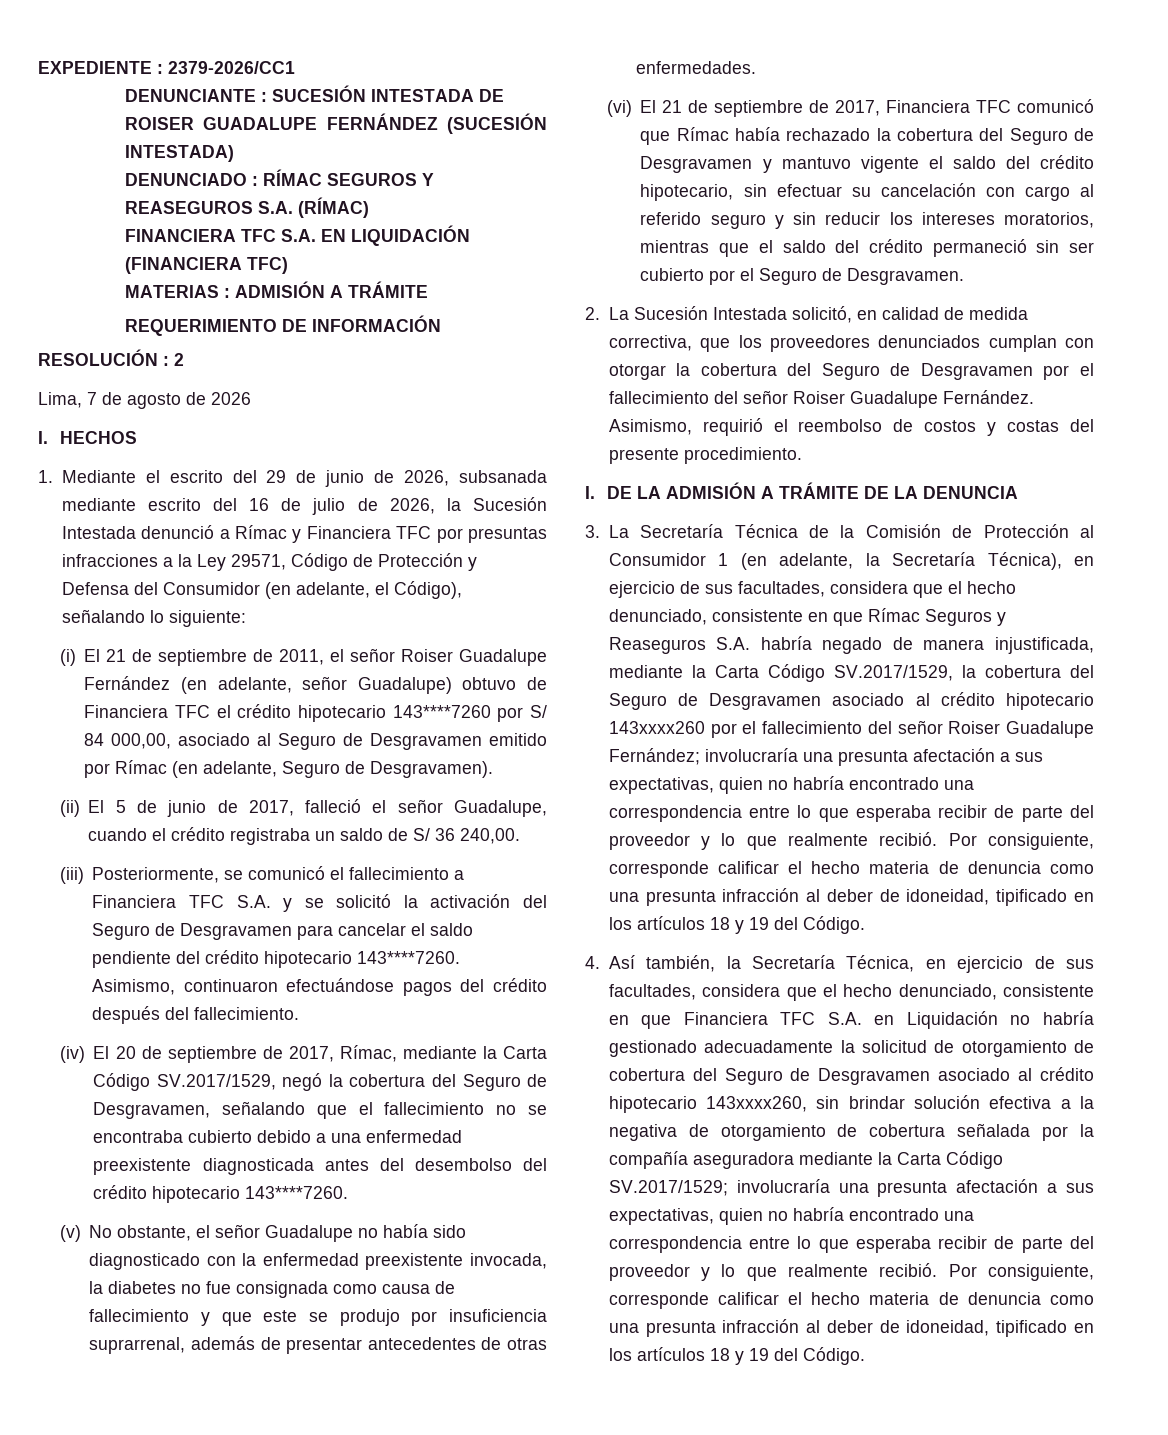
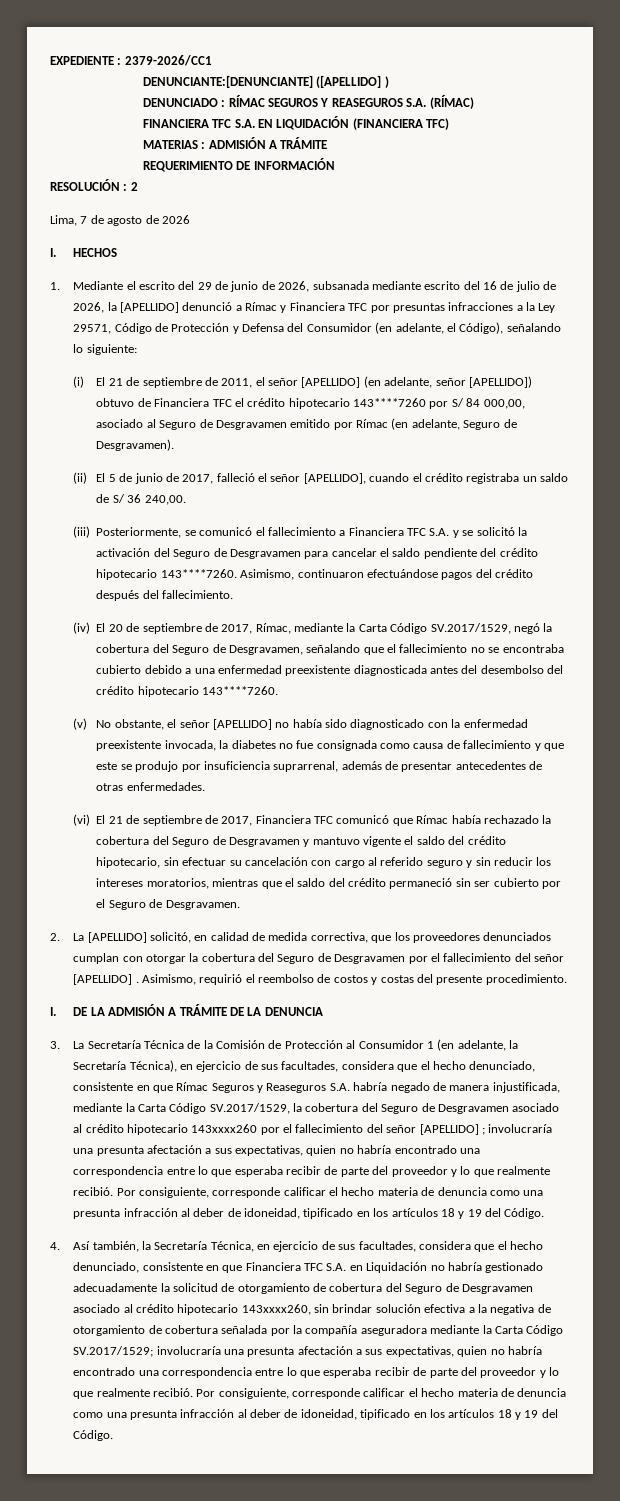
- DENUNCIANTE : SUCESIÓN INTESTADA DE ROISER GUADALUPE FERNÁNDEZ (SUCESIÓN INTESTADA)
+ DENUNCIANTE:[DENUNCIANTE] ([APELLIDO] )
- 1. Mediante el escrito del 29 de junio de 2026, subsanada mediante escrito del 16 de julio de 2026, la Sucesión Intestada denunció a Rímac y Financiera TFC por presuntas infracciones a la Ley 29571, Código de Protección y Defensa del Consumidor (en adelante, el Código), señalando lo siguiente:
+ 1. Mediante el escrito del 29 de junio de 2026, subsanada mediante escrito del 16 de julio de 2026, la [APELLIDO] denunció a Rímac y Financiera TFC por presuntas infracciones a la Ley 29571, Código de Protección y Defensa del Consumidor (en adelante, el Código), señalando lo siguiente:
- (i) El 21 de septiembre de 2011, el señor Roiser Guadalupe Fernández (en adelante, señor Guadalupe) obtuvo de Financiera TFC el crédito hipotecario 143****7260 por S/ 84 000,00, asociado al Seguro de Desgravamen emitido por Rímac (en adelante, Seguro de Desgravamen).
+ (i) El 21 de septiembre de 2011, el señor [APELLIDO] (en adelante, señor [APELLIDO]) obtuvo de Financiera TFC el crédito hipotecario 143****7260 por S/ 84 000,00, asociado al Seguro de Desgravamen emitido por Rímac (en adelante, Seguro de Desgravamen).
- (ii) El 5 de junio de 2017, falleció el señor Guadalupe, cuando el crédito registraba un saldo de S/ 36 240,00.
+ (ii) El 5 de junio de 2017, falleció el señor [APELLIDO], cuando el crédito registraba un saldo de S/ 36 240,00.
- (v) No obstante, el señor Guadalupe no había sido diagnosticado con la enfermedad preexistente invocada, la diabetes no fue consignada como causa de fallecimiento y que este se produjo por insuficiencia suprarrenal, además de presentar antecedentes de otras enfermedades.
+ (v) No obstante, el señor [APELLIDO] no había sido diagnosticado con la enfermedad preexistente invocada, la diabetes no fue consignada como causa de fallecimiento y que este se produjo por insuficiencia suprarrenal, además de presentar antecedentes de otras enfermedades.
- 2. La Sucesión Intestada solicitó, en calidad de medida correctiva, que los proveedores denunciados cumplan con otorgar la cobertura del Seguro de Desgravamen por el fallecimiento del señor Roiser Guadalupe Fernández.
+ 2. La [APELLIDO] solicitó, en calidad de medida correctiva, que los proveedores denunciados cumplan con otorgar la cobertura del Seguro de Desgravamen por el fallecimiento del señor [APELLIDO] .
- 3. La Secretaría Técnica de la Comisión de Protección al Consumidor 1 (en adelante, la Secretaría Técnica), en ejercicio de sus facultades, considera que el hecho denunciado, consistente en que Rímac Seguros y Reaseguros S.A. habría negado de manera injustificada, mediante la Carta Código SV.2017/1529, la cobertura del Seguro de Desgravamen asociado al crédito hipotecario 143xxxx260 por el fallecimiento del señor Roiser Guadalupe Fernández;
+ 3. La Secretaría Técnica de la Comisión de Protección al Consumidor 1 (en adelante, la Secretaría Técnica), en ejercicio de sus facultades, considera que el hecho denunciado, consistente en que Rímac Seguros y Reaseguros S.A. habría negado de manera injustificada, mediante la Carta Código SV.2017/1529, la cobertura del Seguro de Desgravamen asociado al crédito hipotecario 143xxxx260 por el fallecimiento del señor [APELLIDO] ;

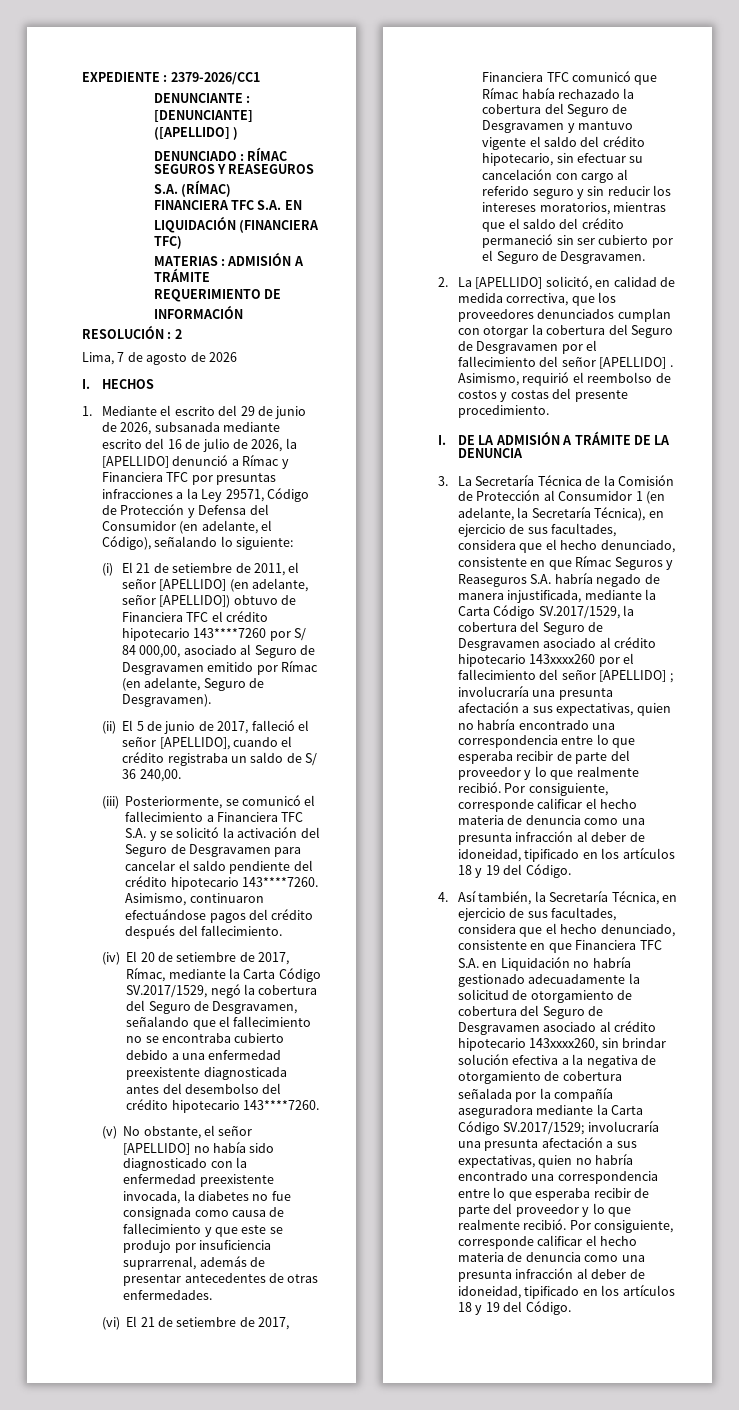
- DENUNCIANTE:[DENUNCIANTE] ([APELLIDO] )
+ DENUNCIANTE : [DENUNCIANTE] ([APELLIDO] )
- (i) El 21 de septiembre de 2011, el señor [APELLIDO] (en adelante, señor [APELLIDO]) obtuvo de Financiera TFC el crédito hipotecario 143****7260 por S/ 84 000,00, asociado al Seguro de Desgravamen emitido por Rímac (en adelante, Seguro de Desgravamen).
+ (i) El 21 de setiembre de 2011, el señor [APELLIDO] (en adelante, señor [APELLIDO]) obtuvo de Financiera TFC el crédito hipotecario 143****7260 por S/ 84 000,00, asociado al Seguro de Desgravamen emitido por Rímac (en adelante, Seguro de Desgravamen).
- (iv) El 20 de septiembre de 2017, Rímac, mediante la Carta Código SV.2017/1529, negó la cobertura del Seguro de Desgravamen, señalando que el fallecimiento no se encontraba cubierto debido a una enfermedad preexistente diagnosticada antes del desembolso del crédito hipotecario 143****7260.
+ (iv) El 20 de setiembre de 2017, Rímac, mediante la Carta Código SV.2017/1529, negó la cobertura del Seguro de Desgravamen, señalando que el fallecimiento no se encontraba cubierto debido a una enfermedad preexistente diagnosticada antes del desembolso del crédito hipotecario 143****7260.
- (vi) El 21 de septiembre de 2017, Financiera TFC comunicó que Rímac había rechazado la cobertura del Seguro de Desgravamen y mantuvo vigente el saldo del crédito hipotecario, sin efectuar su cancelación con cargo al referido seguro y sin reducir los intereses moratorios, mientras que el saldo del crédito permaneció sin ser cubierto por el Seguro de Desgravamen.
+ (vi) El 21 de setiembre de 2017, Financiera TFC comunicó que Rímac había rechazado la cobertura del Seguro de Desgravamen y mantuvo vigente el saldo del crédito hipotecario, sin efectuar su cancelación con cargo al referido seguro y sin reducir los intereses moratorios, mientras que el saldo del crédito permaneció sin ser cubierto por el Seguro de Desgravamen.

